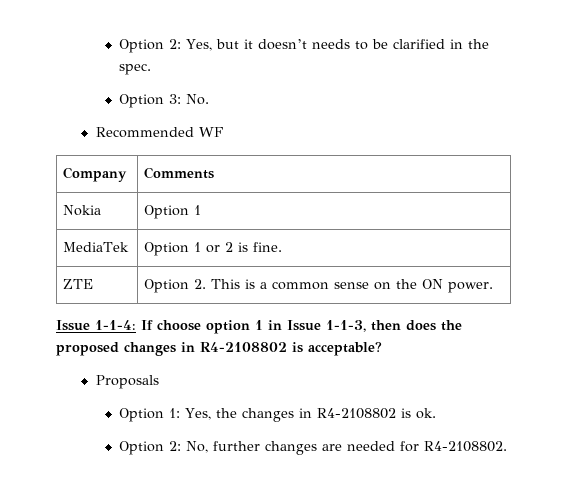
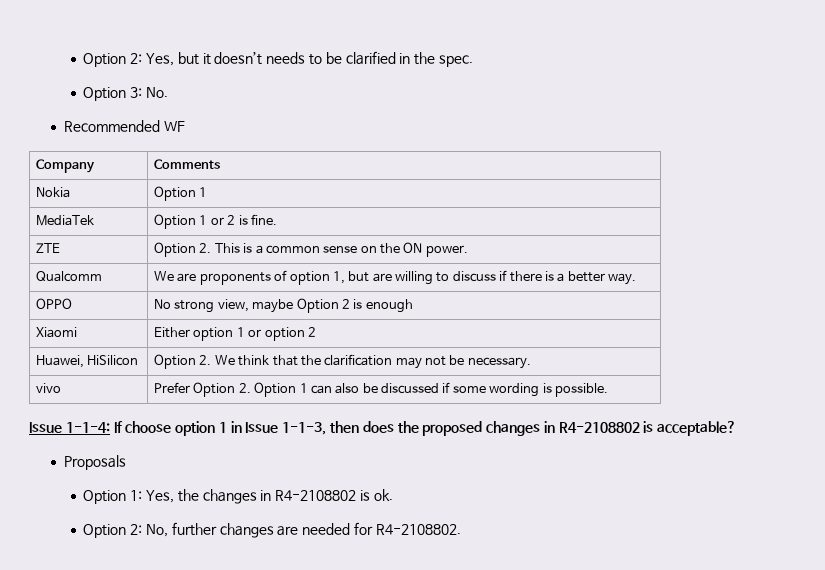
+ Qualcomm | We are proponents of option 1, but are willing to discuss if there is a better way.
+ OPPO | No strong view, maybe Option 2 is enough
+ Xiaomi | Either option 1 or option 2
+ Huawei, HiSilicon | Option 2. We think that the clarification may not be necessary.
+ vivo | Prefer Option 2. Option 1 can also be discussed if some wording is possible.

